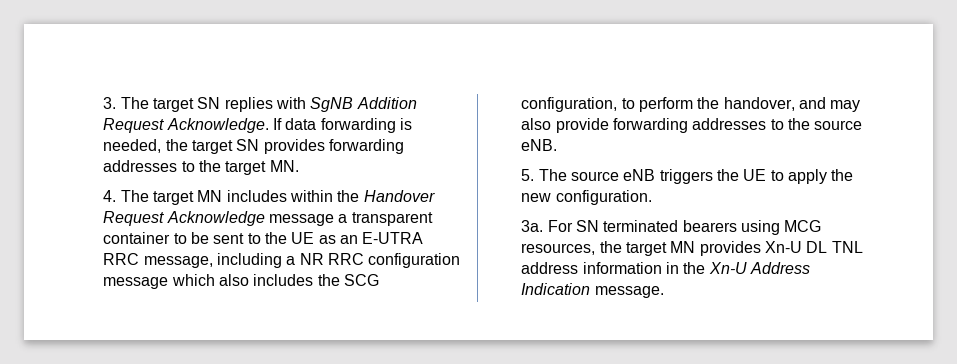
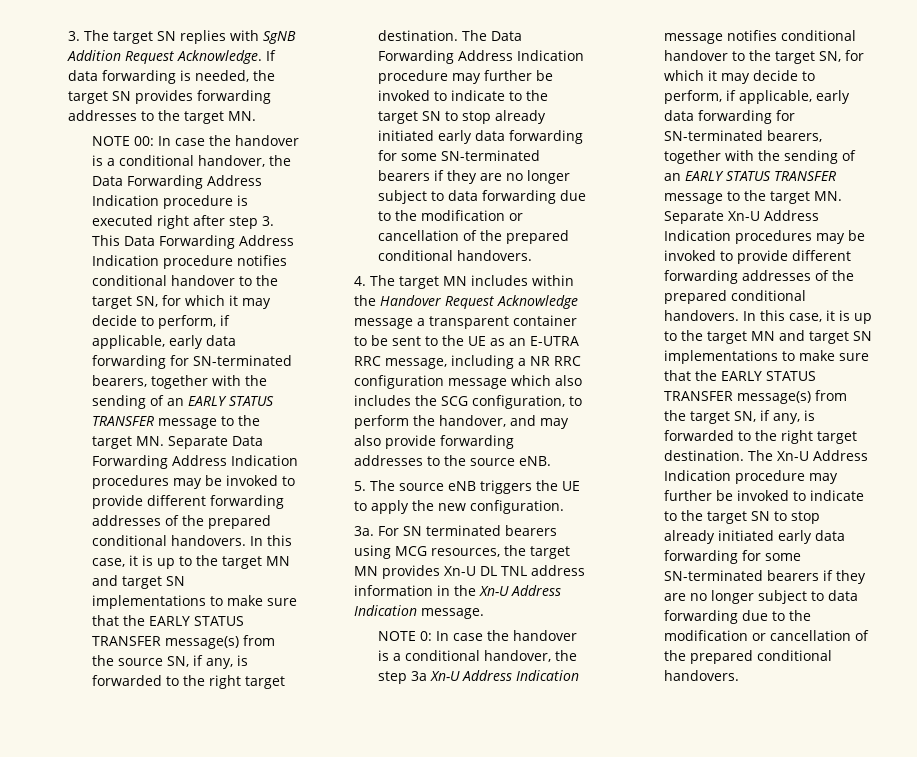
+ NOTE 00: In case the handover is a conditional handover, the Data Forwarding Address Indication procedure is executed right after step 3. This Data Forwarding Address Indication procedure notifies conditional handover to the target SN, for which it may decide to perform, if applicable, early data forwarding for SN-terminated bearers, together with the sending of an EARLY STATUS TRANSFER message to the target MN. Separate Data Forwarding Address Indication procedures may be invoked to provide different forwarding addresses of the prepared conditional handovers. In this case, it is up to the target MN and target SN implementations to make sure that the EARLY STATUS TRANSFER message(s) from the source SN, if any, is forwarded to the right target destination. The Data Forwarding Address Indication procedure may further be invoked to indicate to the target SN to stop already initiated early data forwarding for some SN-terminated bearers if they are no longer subject to data forwarding due to the modification or cancellation of the prepared conditional handovers.
+ NOTE 0: In case the handover is a conditional handover, the step 3a Xn-U Address Indication message notifies conditional handover to the target SN, for which it may decide to perform, if applicable, early data forwarding for SN-terminated bearers, together with the sending of an EARLY STATUS TRANSFER message to the target MN. Separate Xn-U Address Indication procedures may be invoked to provide different forwarding addresses of the prepared conditional handovers. In this case, it is up to the target MN and target SN implementations to make sure that the EARLY STATUS TRANSFER message(s) from the target SN, if any, is forwarded to the right target destination. The Xn-U Address Indication procedure may further be invoked to indicate to the target SN to stop already initiated early data forwarding for some SN-terminated bearers if they are no longer subject to data forwarding due to the modification or cancellation of the prepared conditional handovers.

